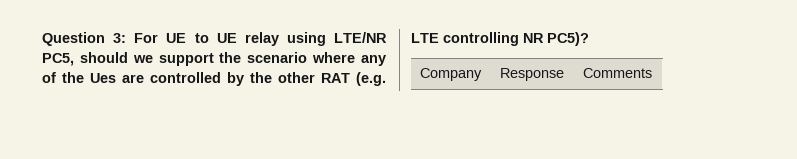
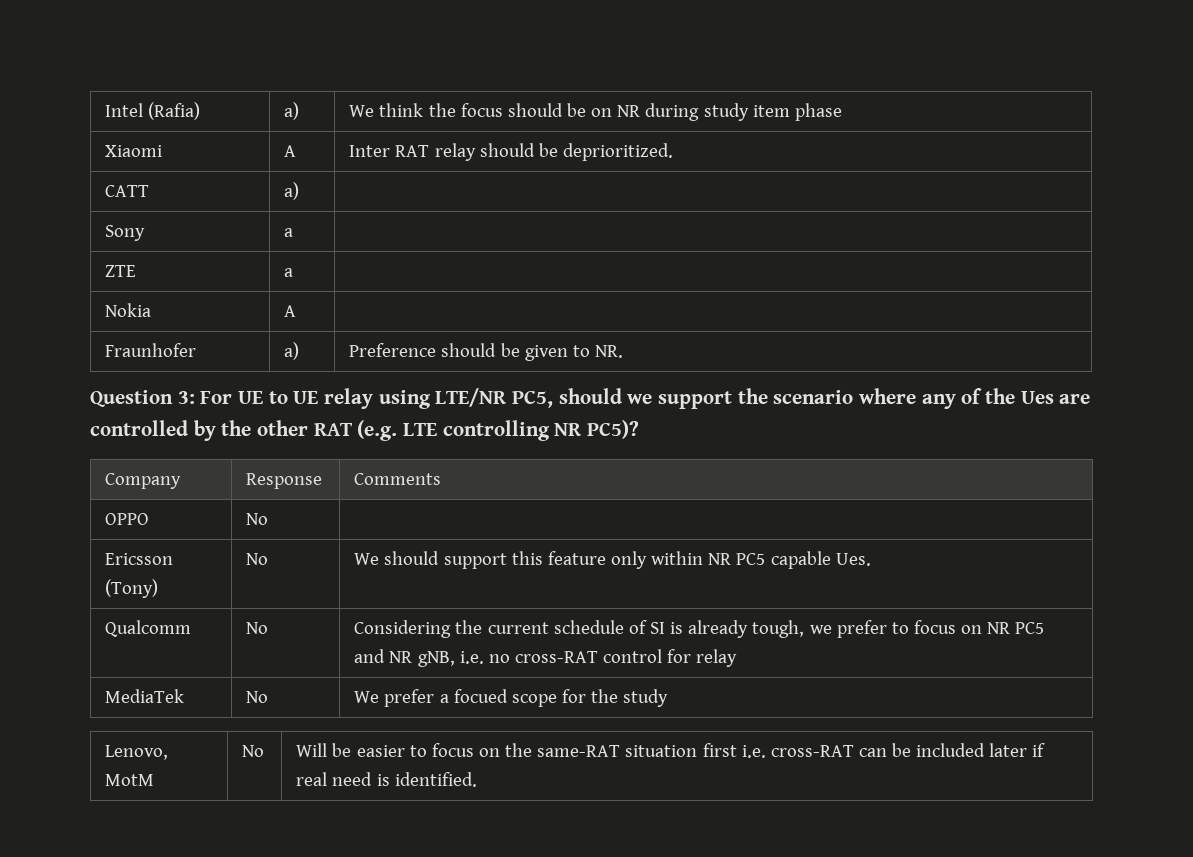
+ Intel (Rafia) | a) | We think the focus should be on NR during study item phase
+ Xiaomi | A | Inter RAT relay should be deprioritized.
+ CATT | a) |
+ Sony | a |
+ ZTE | a |
+ Nokia | A |
+ Fraunhofer | a) | Preference should be given to NR.
+ OPPO | No |
+ Ericsson (Tony) | No | We should support this feature only within NR PC5 capable Ues.
+ Qualcomm | No | Considering the current schedule of SI is already tough, we prefer to focus on NR PC5 and NR gNB, i.e. no cross-RAT control for relay
+ MediaTek | No | We prefer a focued scope for the study
+ Lenovo, MotM | No | Will be easier to focus on the same-RAT situation first i.e. cross-RAT can be included later if real need is identified.

